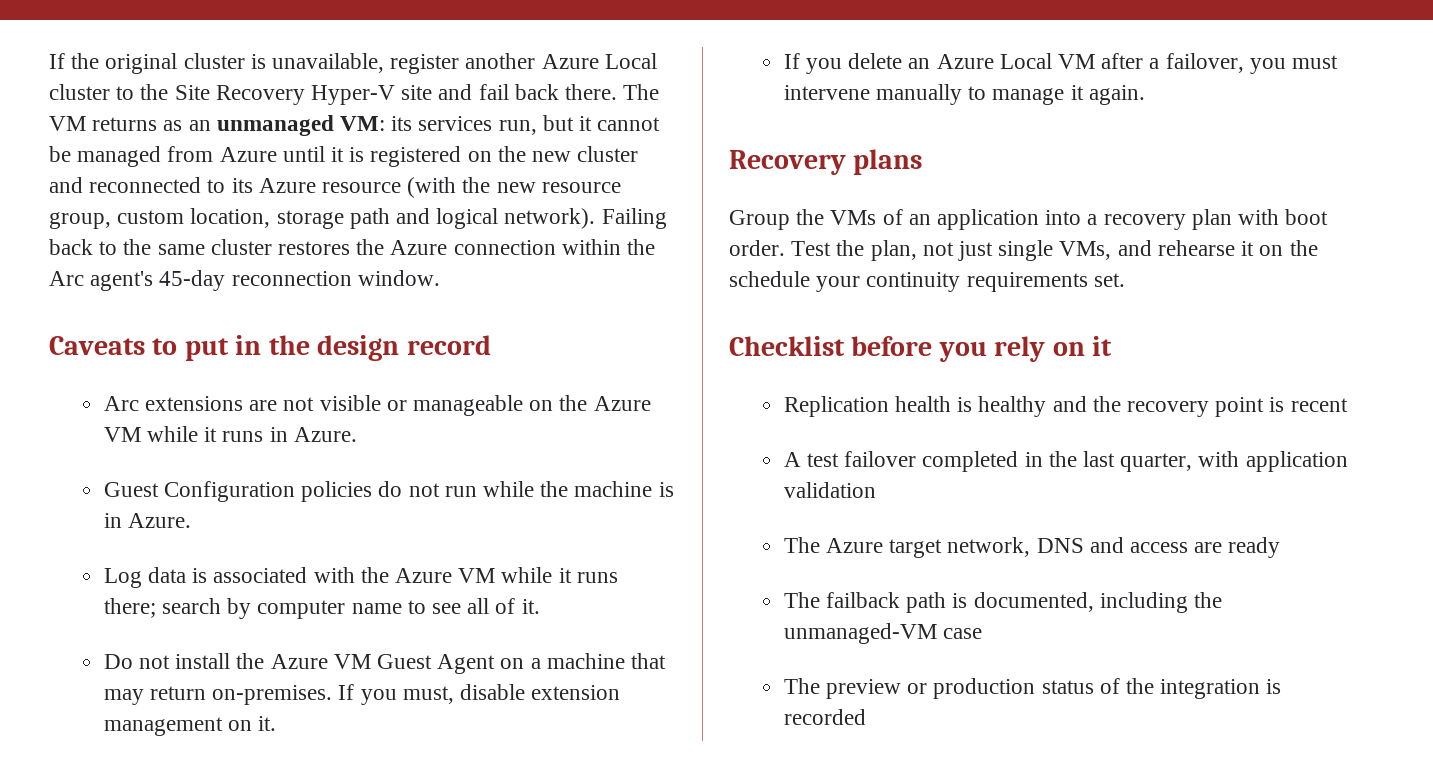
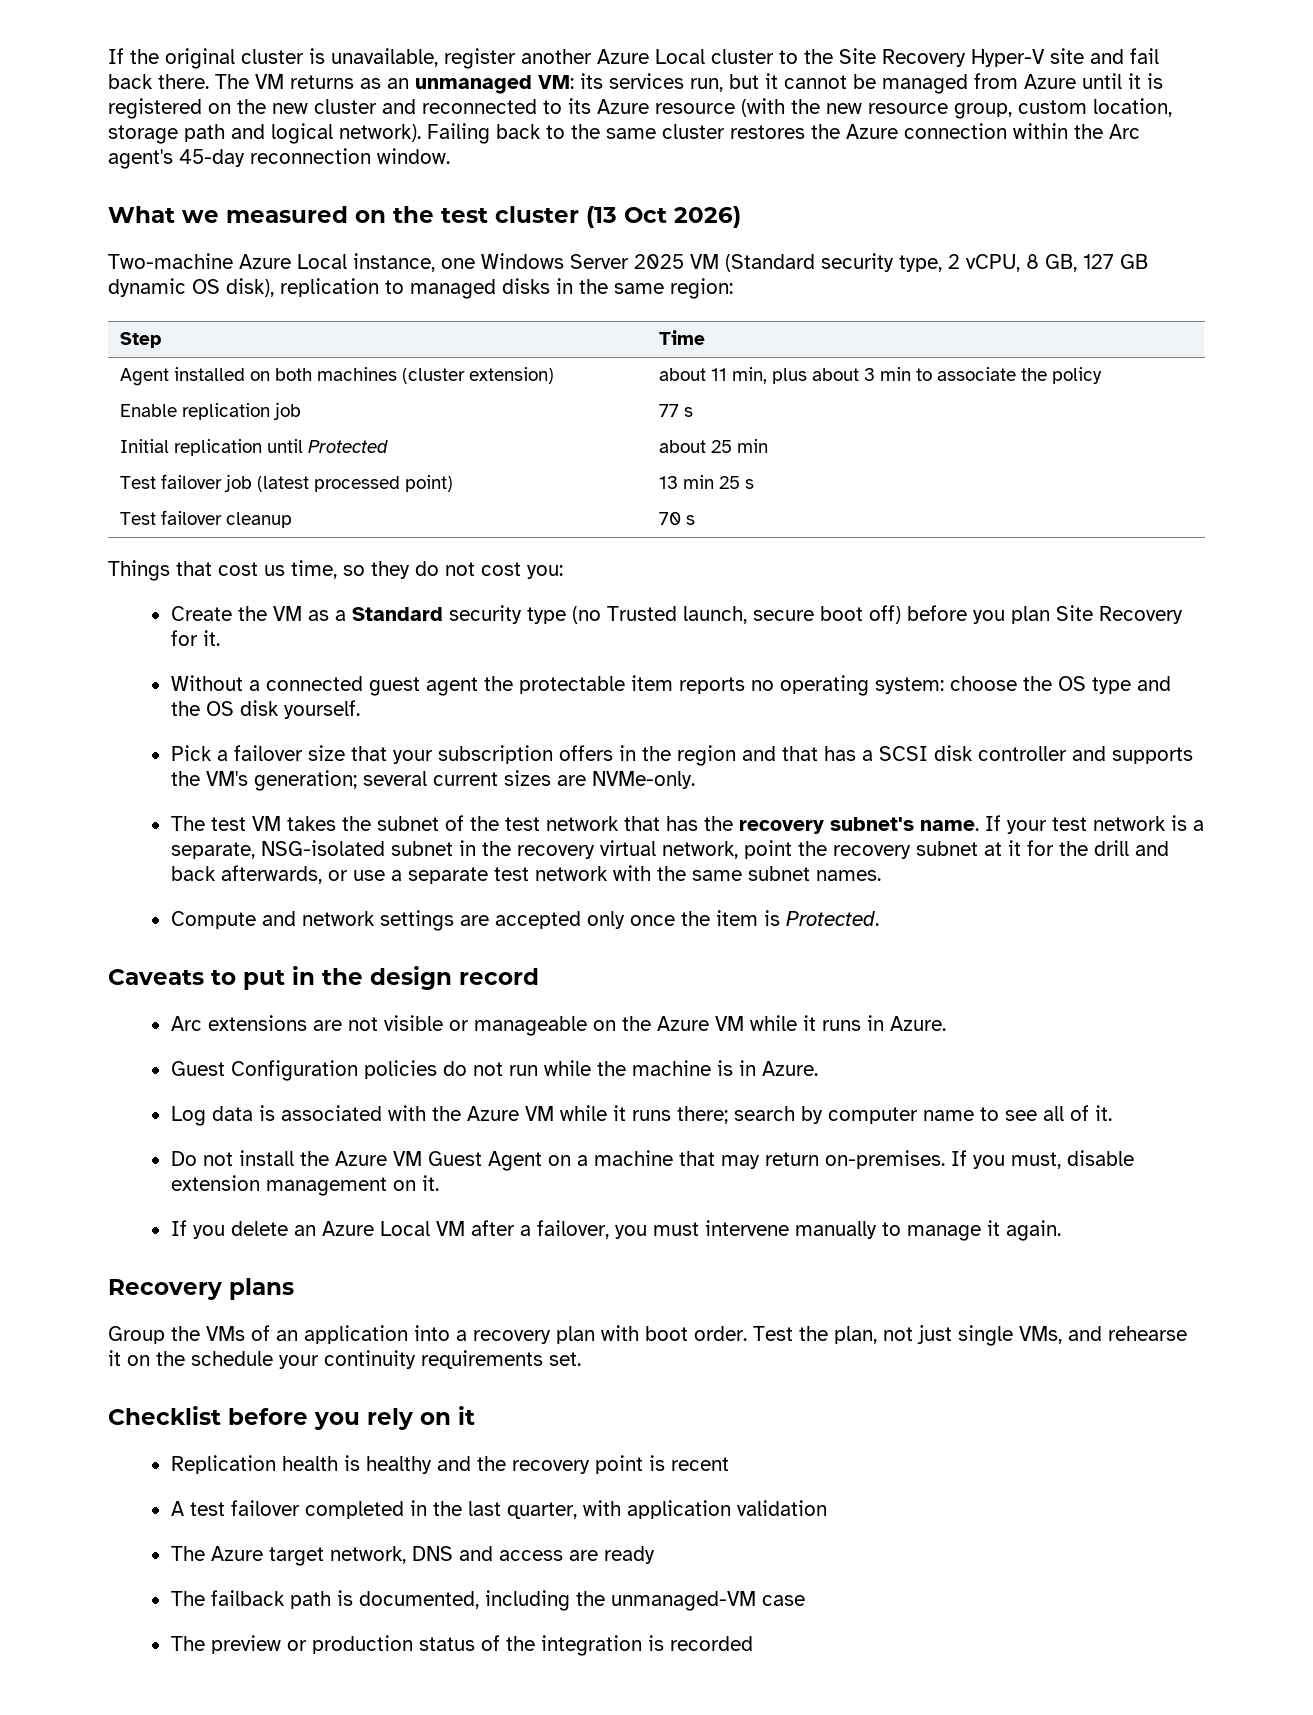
+ What we measured on the test cluster (13 Oct 2026)
+ Two-machine Azure Local instance, one Windows Server 2025 VM (Standard security type, 2 vCPU, 8 GB, 127 GB dynamic OS disk), replication to managed disks in the same region:
+ Step | Time
+ Agent installed on both machines (cluster extension) | about 11 min, plus about 3 min to associate the policy
+ Enable replication job | 77 s
+ Initial replication until Protected | about 25 min
+ Test failover job (latest processed point) | 13 min 25 s
+ Test failover cleanup | 70 s
+ Things that cost us time, so they do not cost you:
+ Create the VM as a Standard security type (no Trusted launch, secure boot off) before you plan Site Recovery for it.
+ Without a connected guest agent the protectable item reports no operating system: choose the OS type and the OS disk yourself.
+ Pick a failover size that your subscription offers in the region and that has a SCSI disk controller and supports the VM's generation; several current sizes are NVMe-only.
+ The test VM takes the subnet of the test network that has the recovery subnet's name. If your test network is a separate, NSG-isolated subnet in the recovery virtual network, point the recovery subnet at it for the drill and back afterwards, or use a separate test network with the same subnet names.
+ Compute and network settings are accepted only once the item is Protected.

